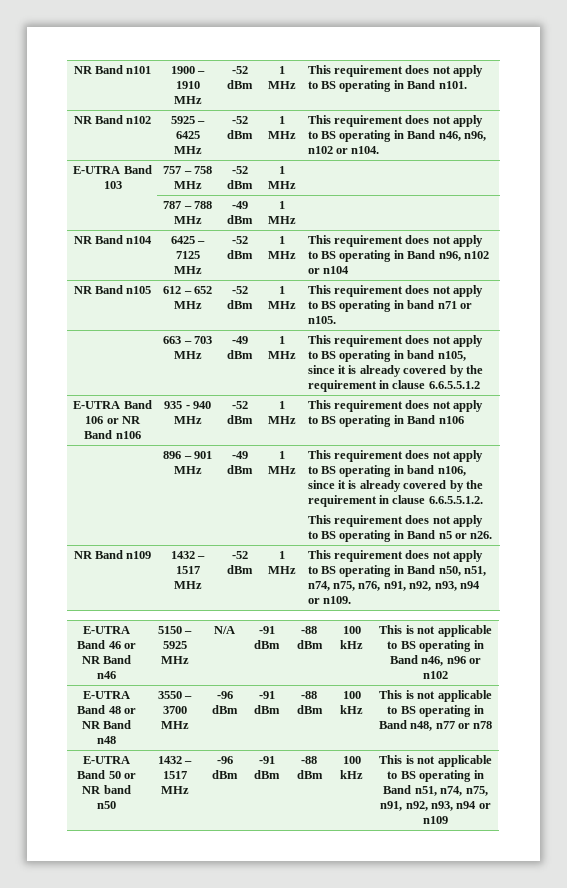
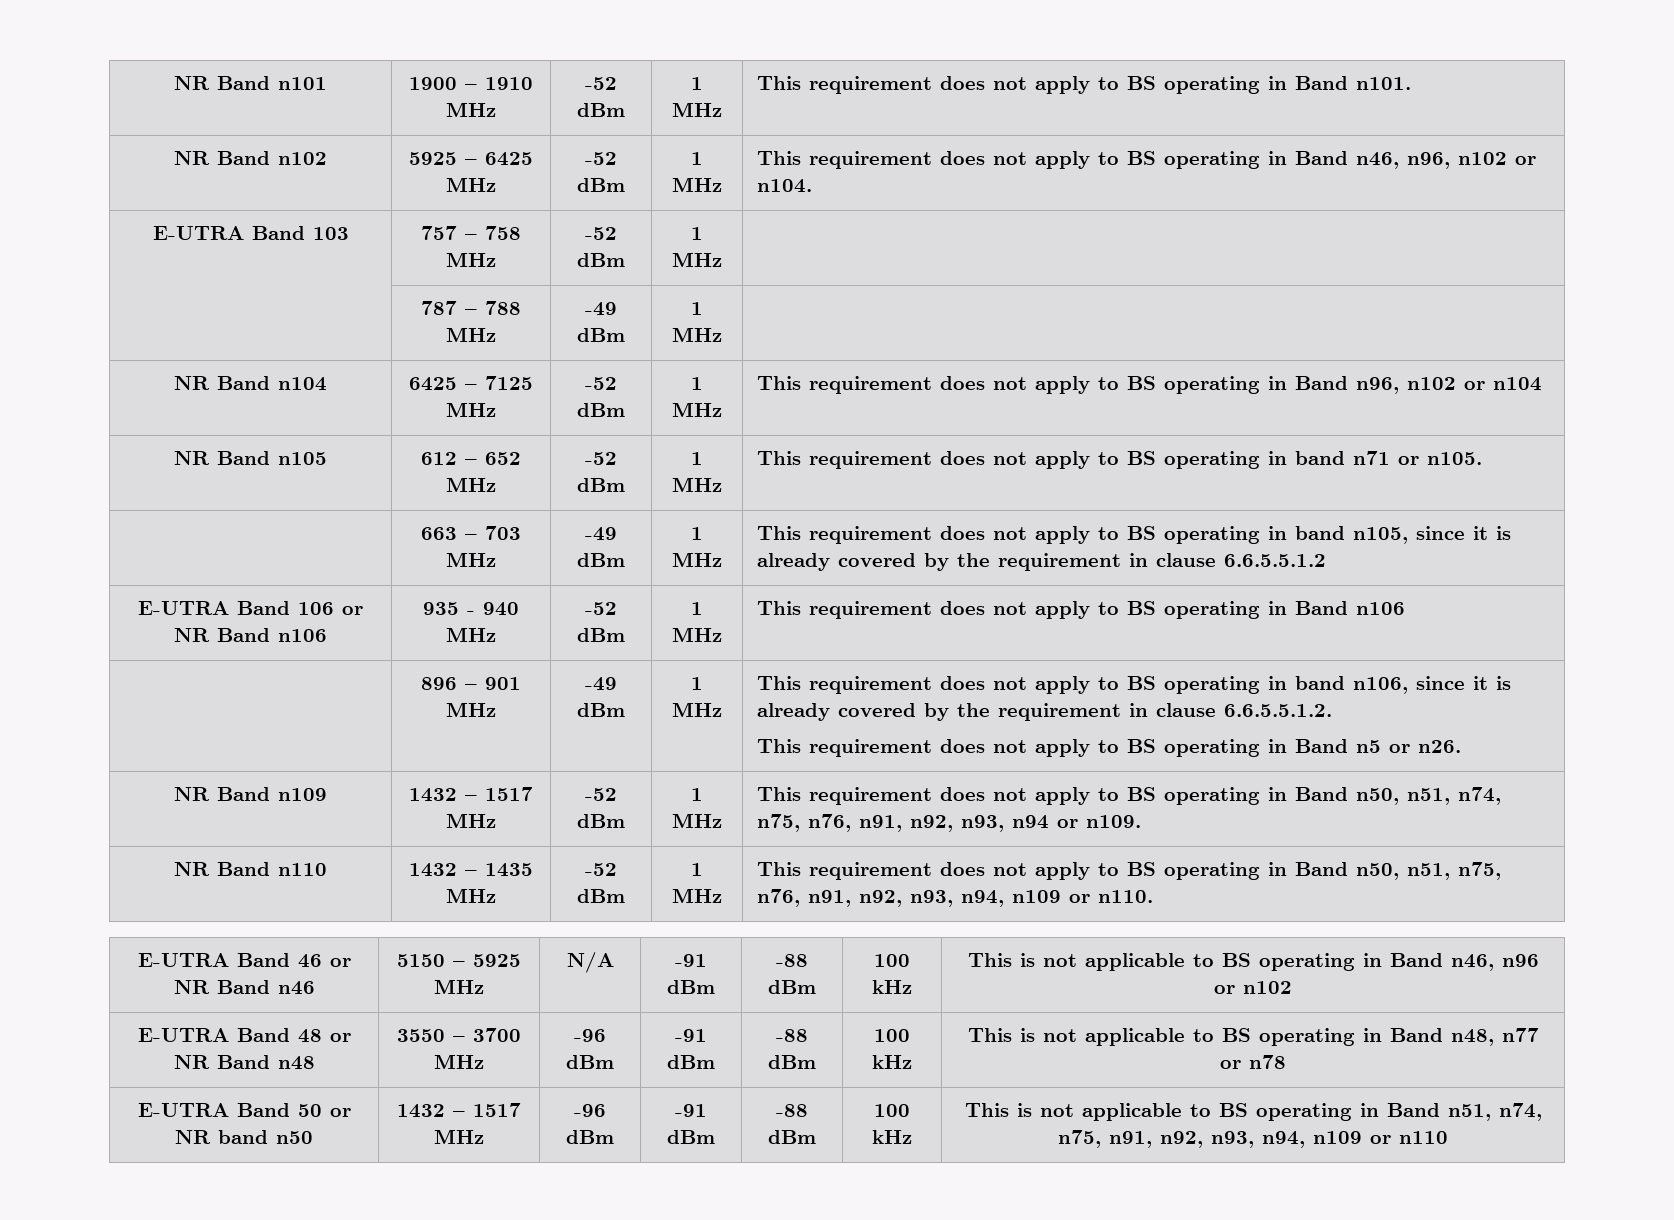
+ NR Band n110 | 1432 – 1435 MHz | -52 dBm | 1 MHz | This requirement does not apply to BS operating in Band n50, n51, n75, n76, n91, n92, n93, n94, n109 or n110.
- E-UTRA Band 50 or NR band n50 | 1432 – 1517 MHz | -96 dBm | -91 dBm | -88 dBm | 100 kHz | This is not applicable to BS operating in Band n51, n74, n75, n91, n92, n93, n94 or n109
+ E-UTRA Band 50 or NR band n50 | 1432 – 1517 MHz | -96 dBm | -91 dBm | -88 dBm | 100 kHz | This is not applicable to BS operating in Band n51, n74, n75, n91, n92, n93, n94, n109 or n110

